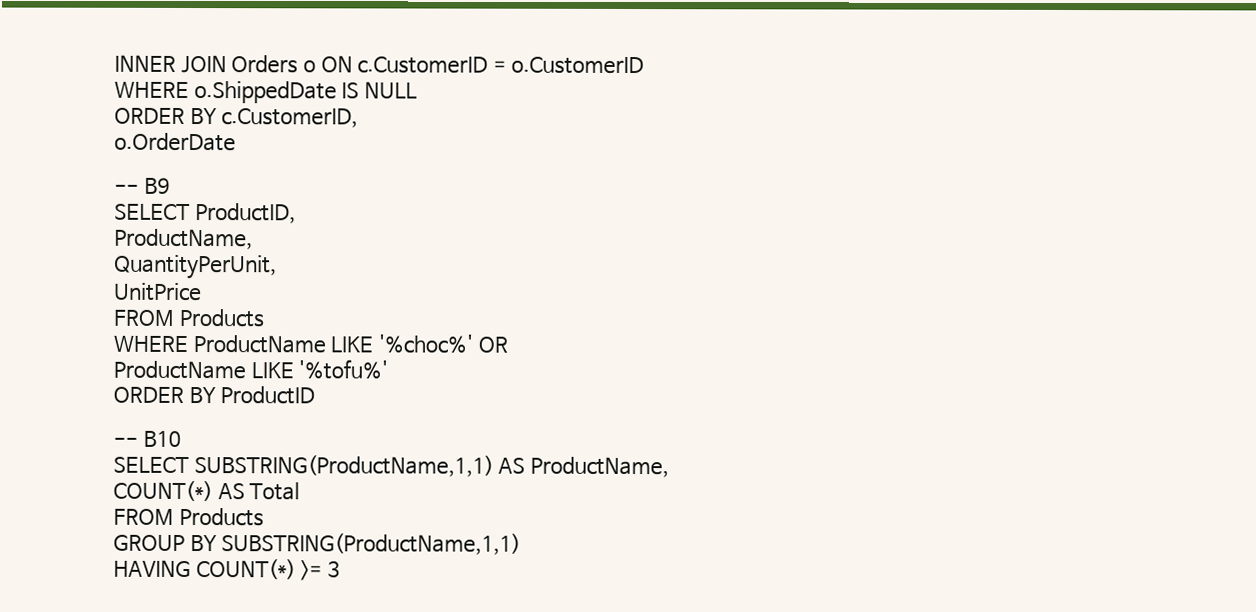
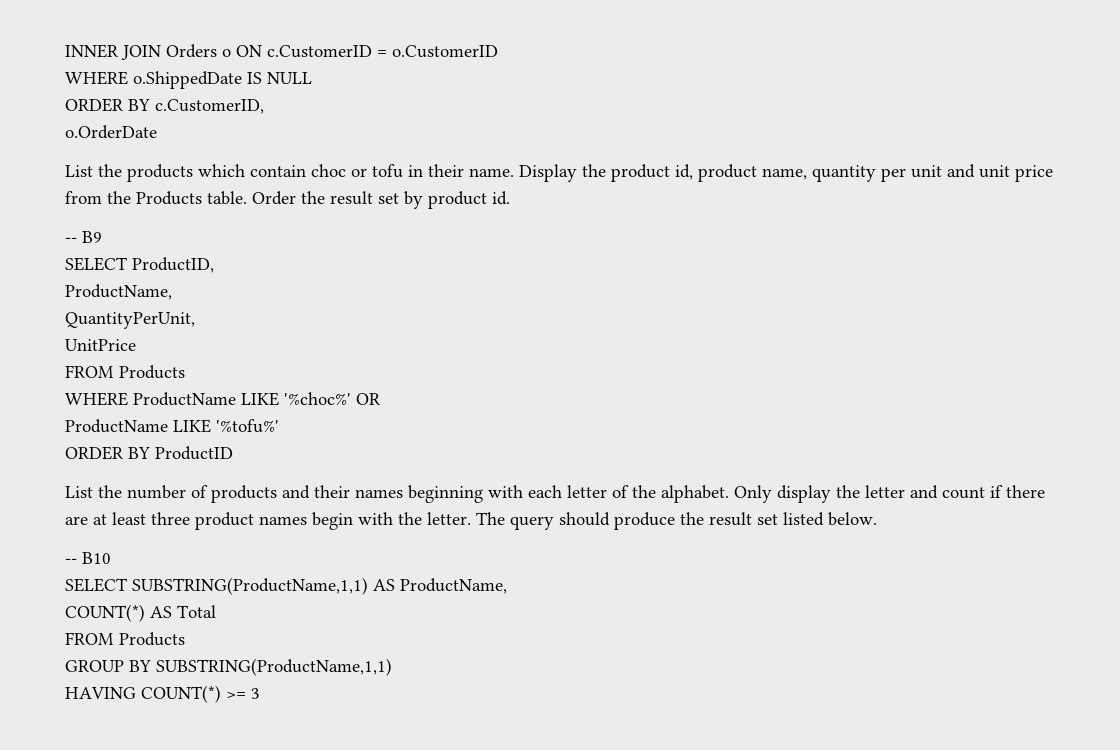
+ List the products which contain choc or tofu in their name. Display the product id, product name, quantity per unit and unit price from the Products table. Order the result set by product id.
+ List the number of products and their names beginning with each letter of the alphabet. Only display the letter and count if there are at least three product names begin with the letter. The query should produce the result set listed below.

